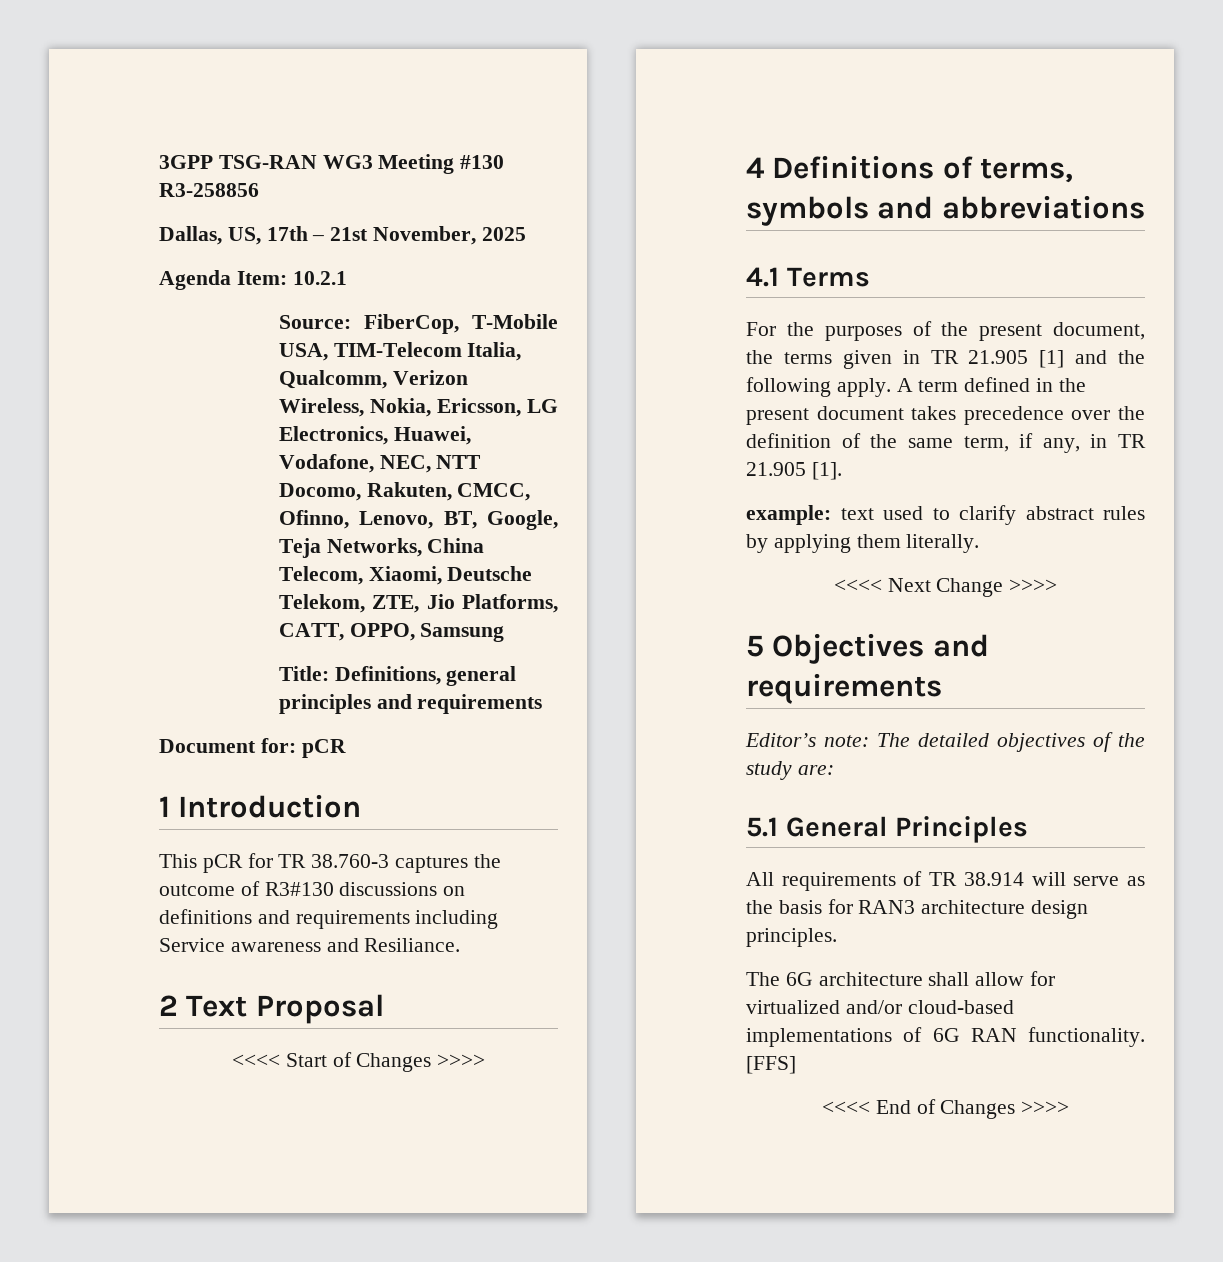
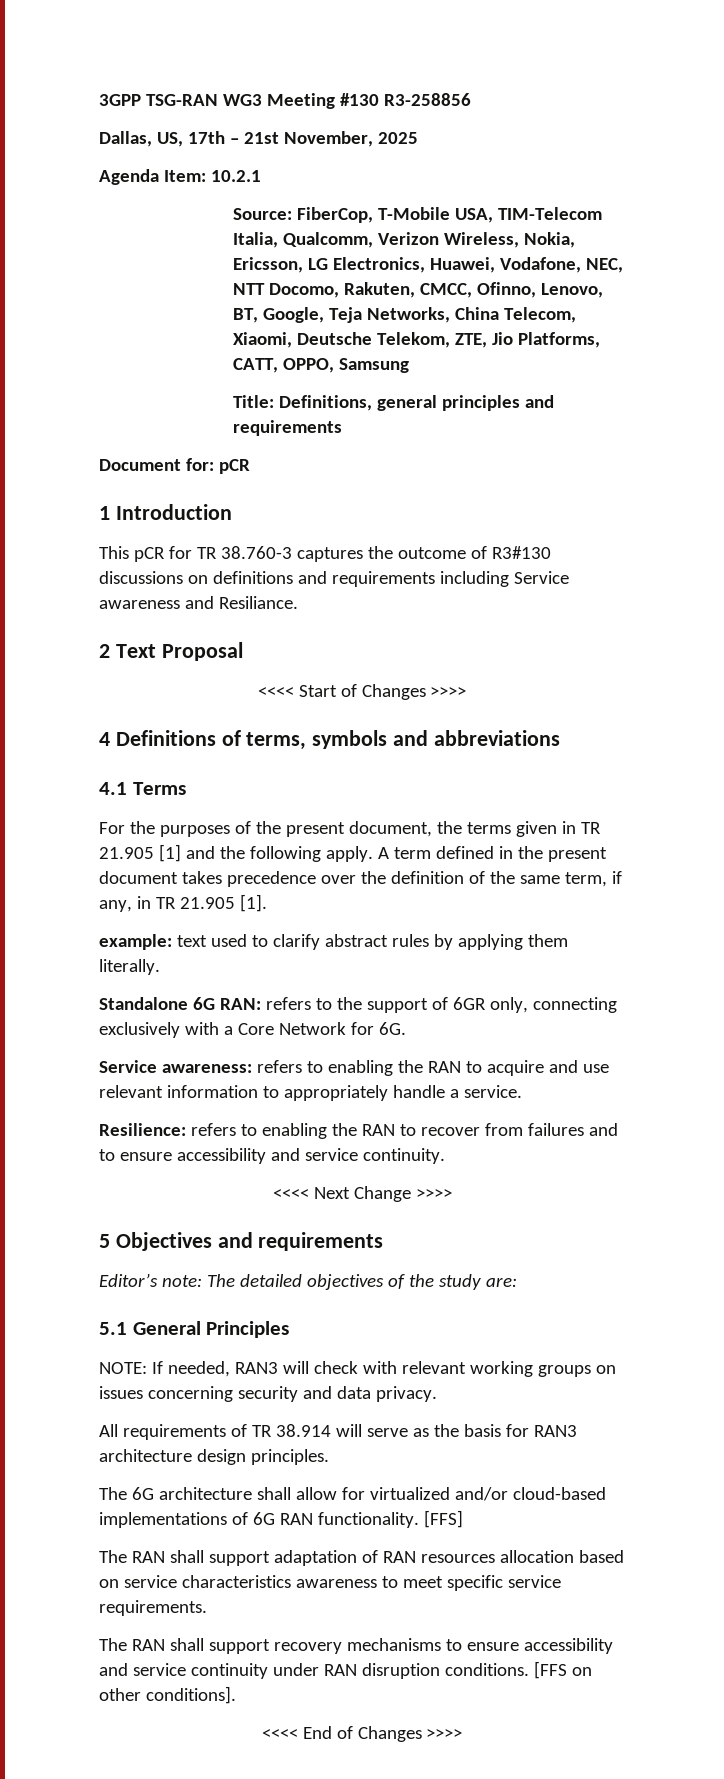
+ Standalone 6G RAN: refers to the support of 6GR only, connecting exclusively with a Core Network for 6G.
+ Service awareness: refers to enabling the RAN to acquire and use relevant information to appropriately handle a service.
+ Resilience: refers to enabling the RAN to recover from failures and to ensure accessibility and service continuity.
+ NOTE: If needed, RAN3 will check with relevant working groups on issues concerning security and data privacy.
+ The RAN shall support adaptation of RAN resources allocation based on service characteristics awareness to meet specific service requirements.
+ The RAN shall support recovery mechanisms to ensure accessibility and service continuity under RAN disruption conditions. [FFS on other conditions].

